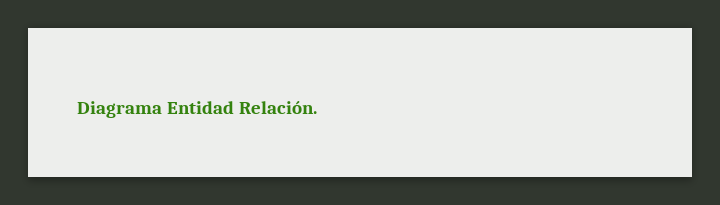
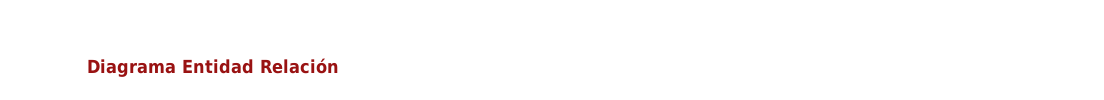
- Diagrama Entidad Relación.
+ Diagrama Entidad Relación

